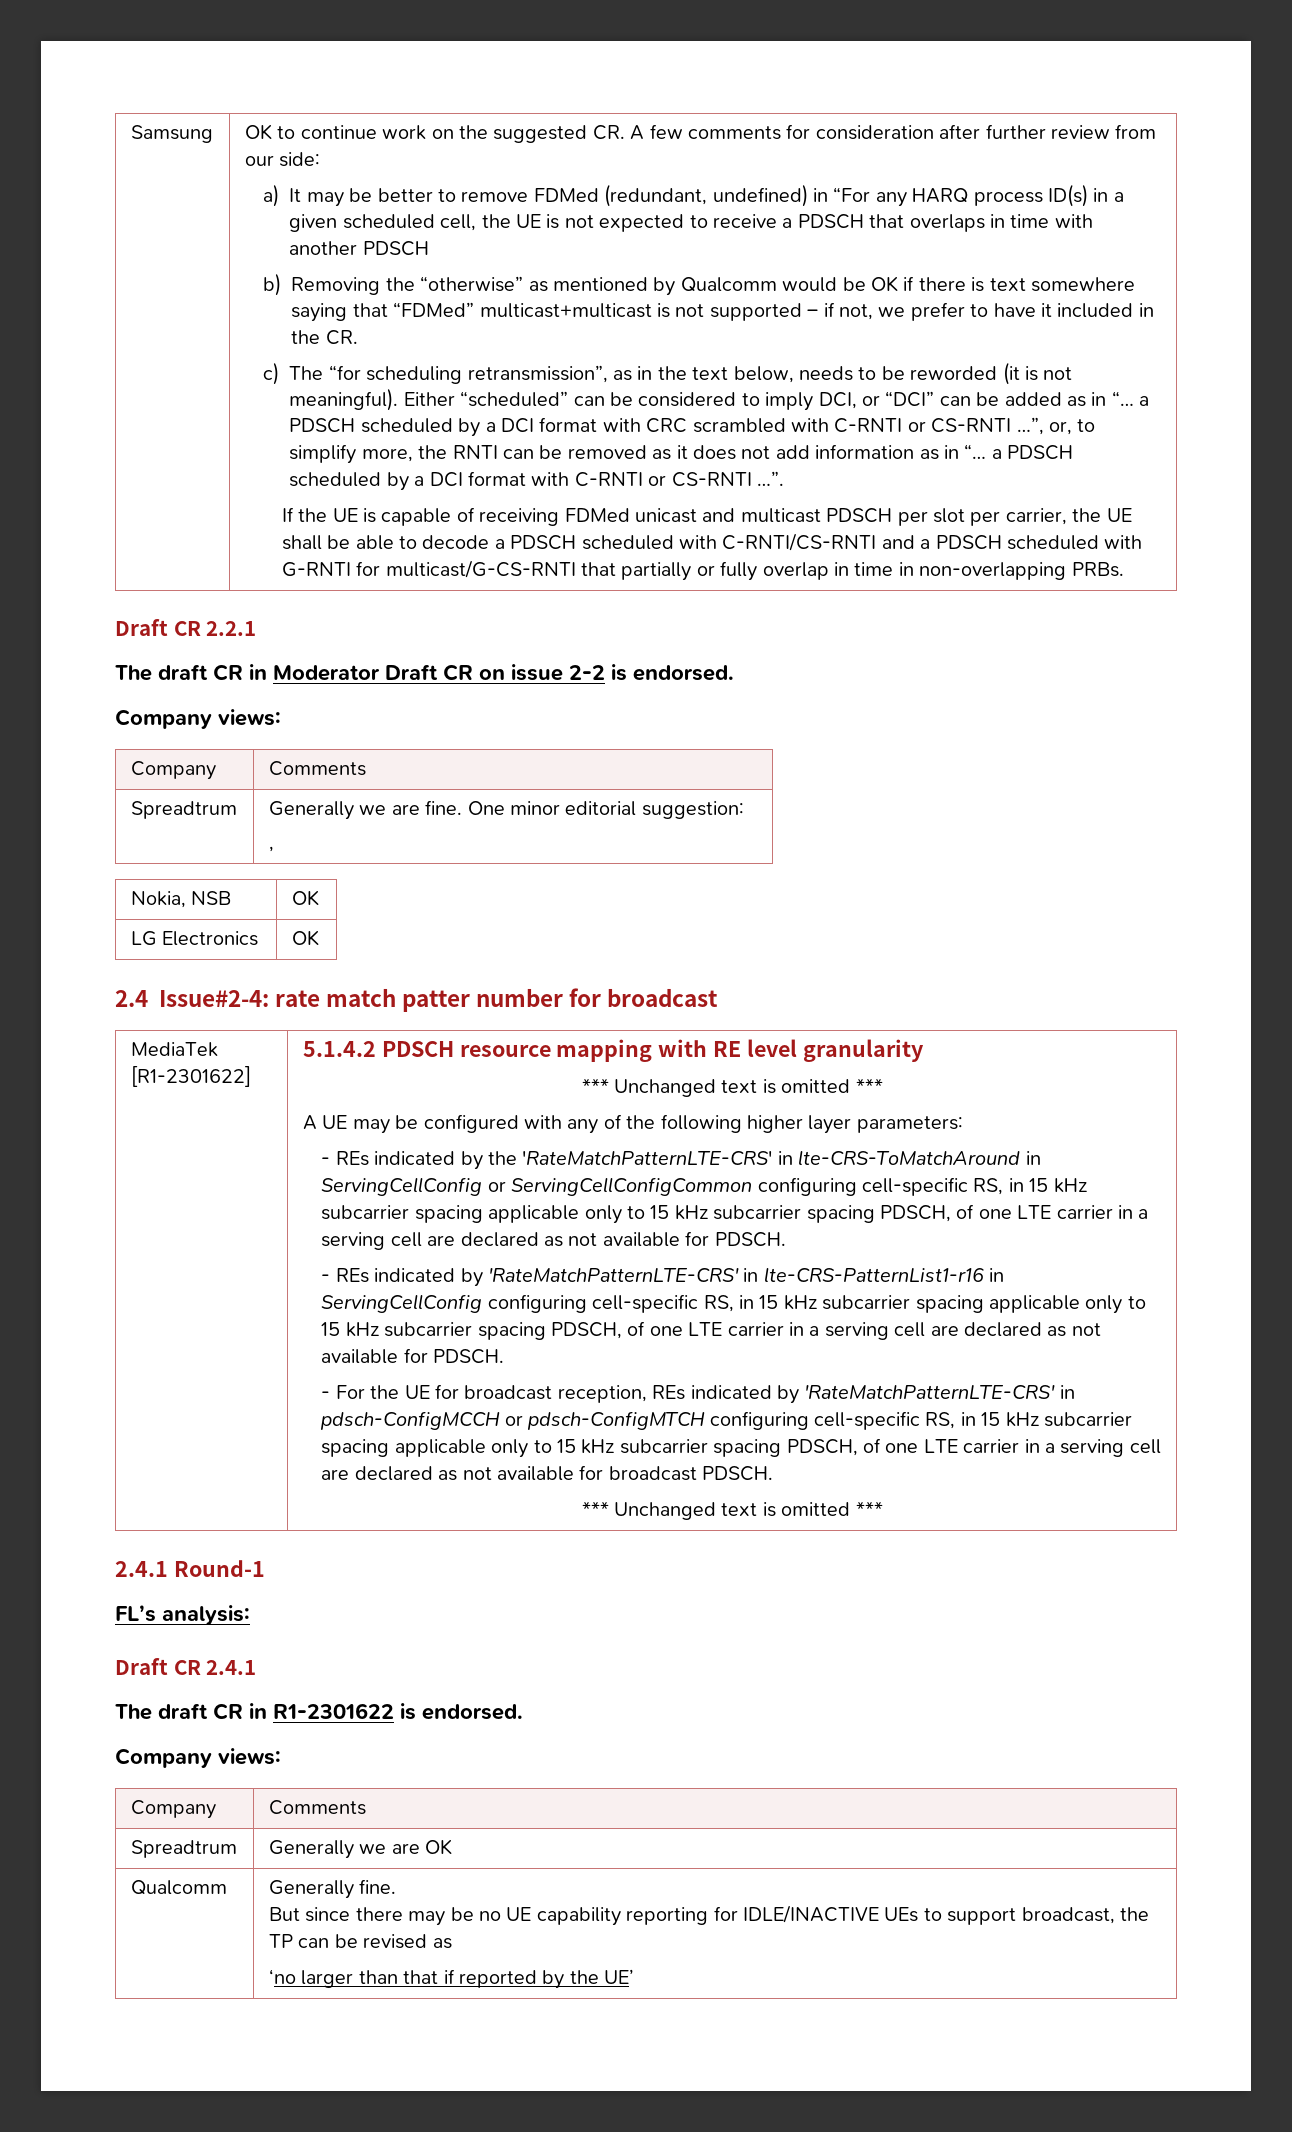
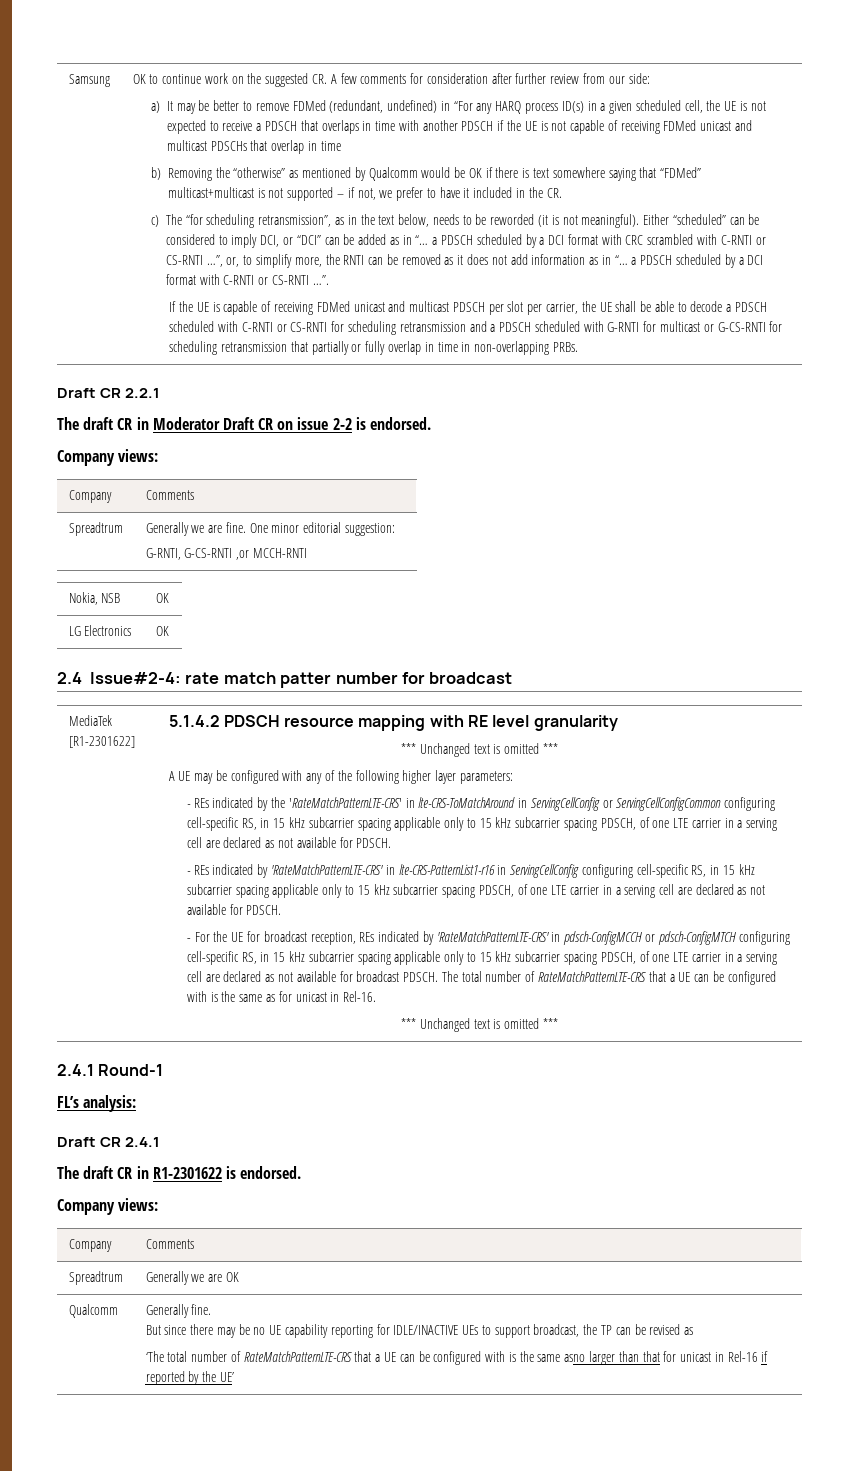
- a) It may be better to remove FDMed (redundant, undefined) in “For any HARQ process ID(s) in a given scheduled cell, the UE is not expected to receive a PDSCH that overlaps in time with another PDSCH
+ a) It may be better to remove FDMed (redundant, undefined) in “For any HARQ process ID(s) in a given scheduled cell, the UE is not expected to receive a PDSCH that overlaps in time with another PDSCH if the UE is not capable of receiving FDMed unicast and multicast PDSCHs that overlap in time
- If the UE is capable of receiving FDMed unicast and multicast PDSCH per slot per carrier, the UE shall be able to decode a PDSCH scheduled with C-RNTI/CS-RNTI and a PDSCH scheduled with G-RNTI for multicast/G-CS-RNTI that partially or fully overlap in time in non-overlapping PRBs.
+ If the UE is capable of receiving FDMed unicast and multicast PDSCH per slot per carrier, the UE shall be able to decode a PDSCH scheduled with C-RNTI or CS-RNTI for scheduling retransmission and a PDSCH scheduled with G-RNTI for multicast or G-CS-RNTI for scheduling retransmission that partially or fully overlap in time in non-overlapping PRBs.
  Spreadtrum | Generally we are fine. One minor editorial suggestion:
- ,
+ G-RNTI, G-CS-RNTI ,or MCCH-RNTI
+ The total number of RateMatchPatternLTE-CRS that a UE can be configured with is the same as for unicast in Rel-16.
- ‘no larger than that if reported by the UE’
+ ‘The total number of RateMatchPatternLTE-CRS that a UE can be configured with is the same asno larger than that for unicast in Rel-16 if reported by the UE’

